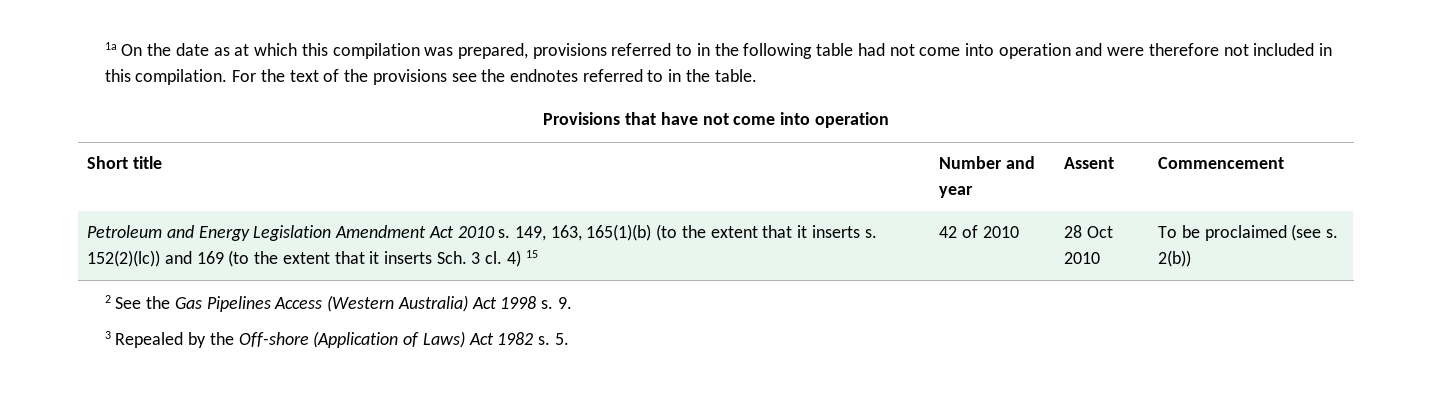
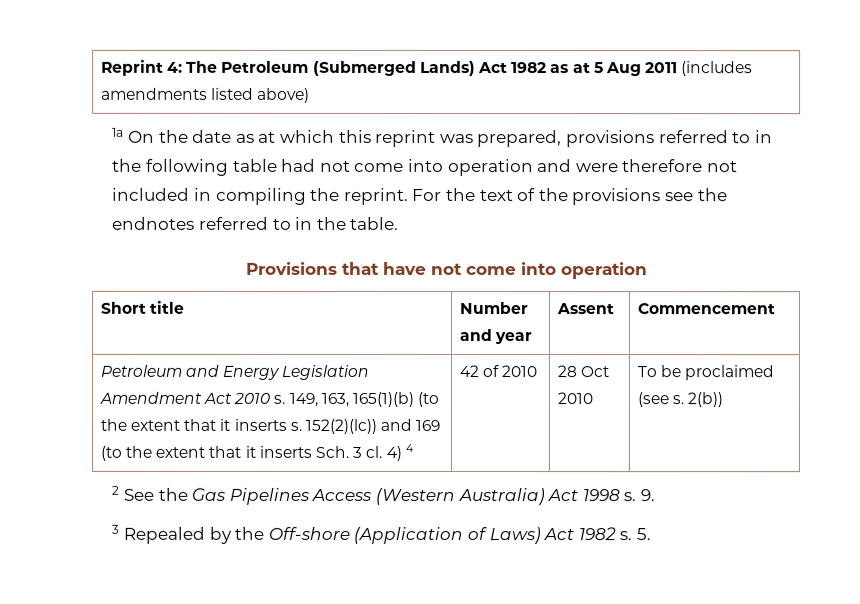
+ Reprint 4: The Petroleum (Submerged Lands) Act 1982 as at 5 Aug 2011 (includes amendments listed above)
- 1a On the date as at which this compilation was prepared, provisions referred to in the following table had not come into operation and were therefore not included in this compilation.
+ 1a On the date as at which this reprint was prepared, provisions referred to in the following table had not come into operation and were therefore not included in compiling the reprint.
- 4) 15
+ 4) 4

